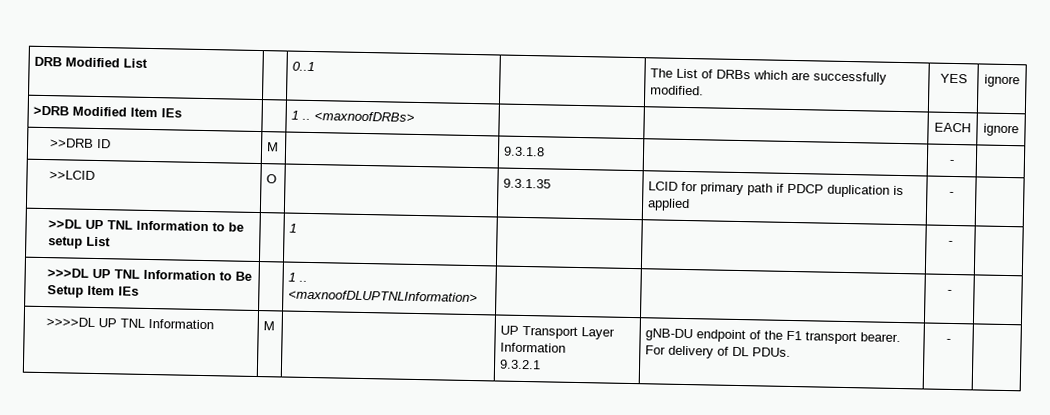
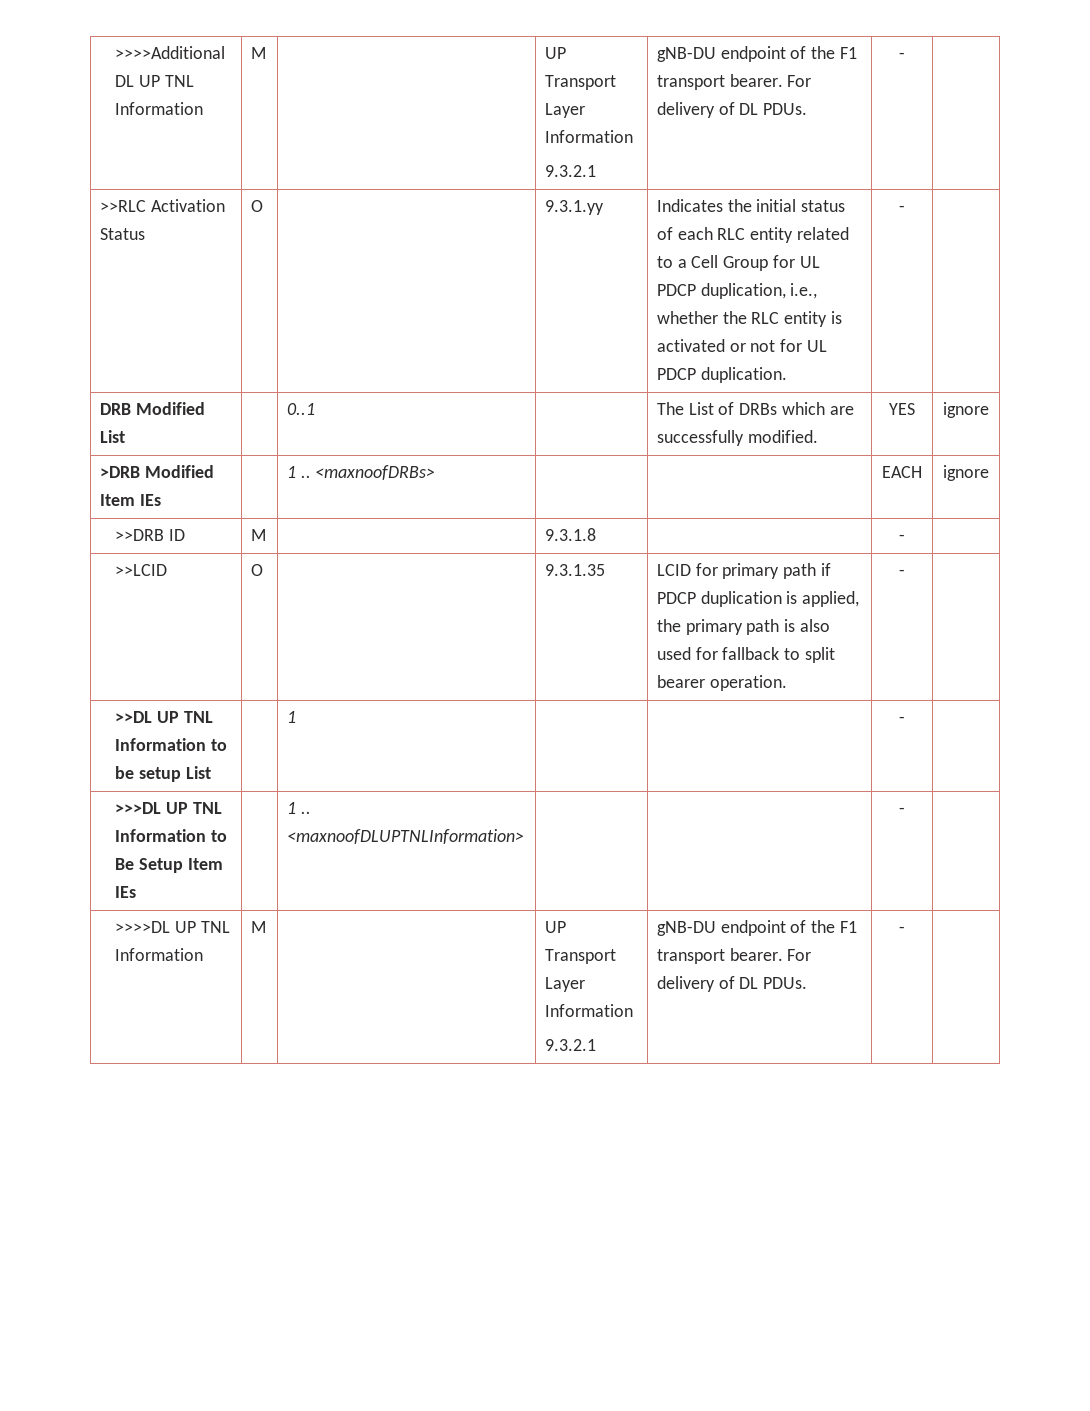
+ >>>>Additional DL UP TNL Information | M | | UP Transport Layer Information
+ 9.3.2.1 | gNB-DU endpoint of the F1 transport bearer. For delivery of DL PDUs. | - |
+ >>RLC Activation Status | O | | 9.3.1.yy | Indicates the initial status of each RLC entity related to a Cell Group for UL PDCP duplication, i.e., whether the RLC entity is activated or not for UL PDCP duplication. | - |
- >>LCID | O | | 9.3.1.35 | LCID for primary path if PDCP duplication is applied | - |
+ >>LCID | O | | 9.3.1.35 | LCID for primary path if PDCP duplication is applied, the primary path is also used for fallback to split bearer operation. | - |

